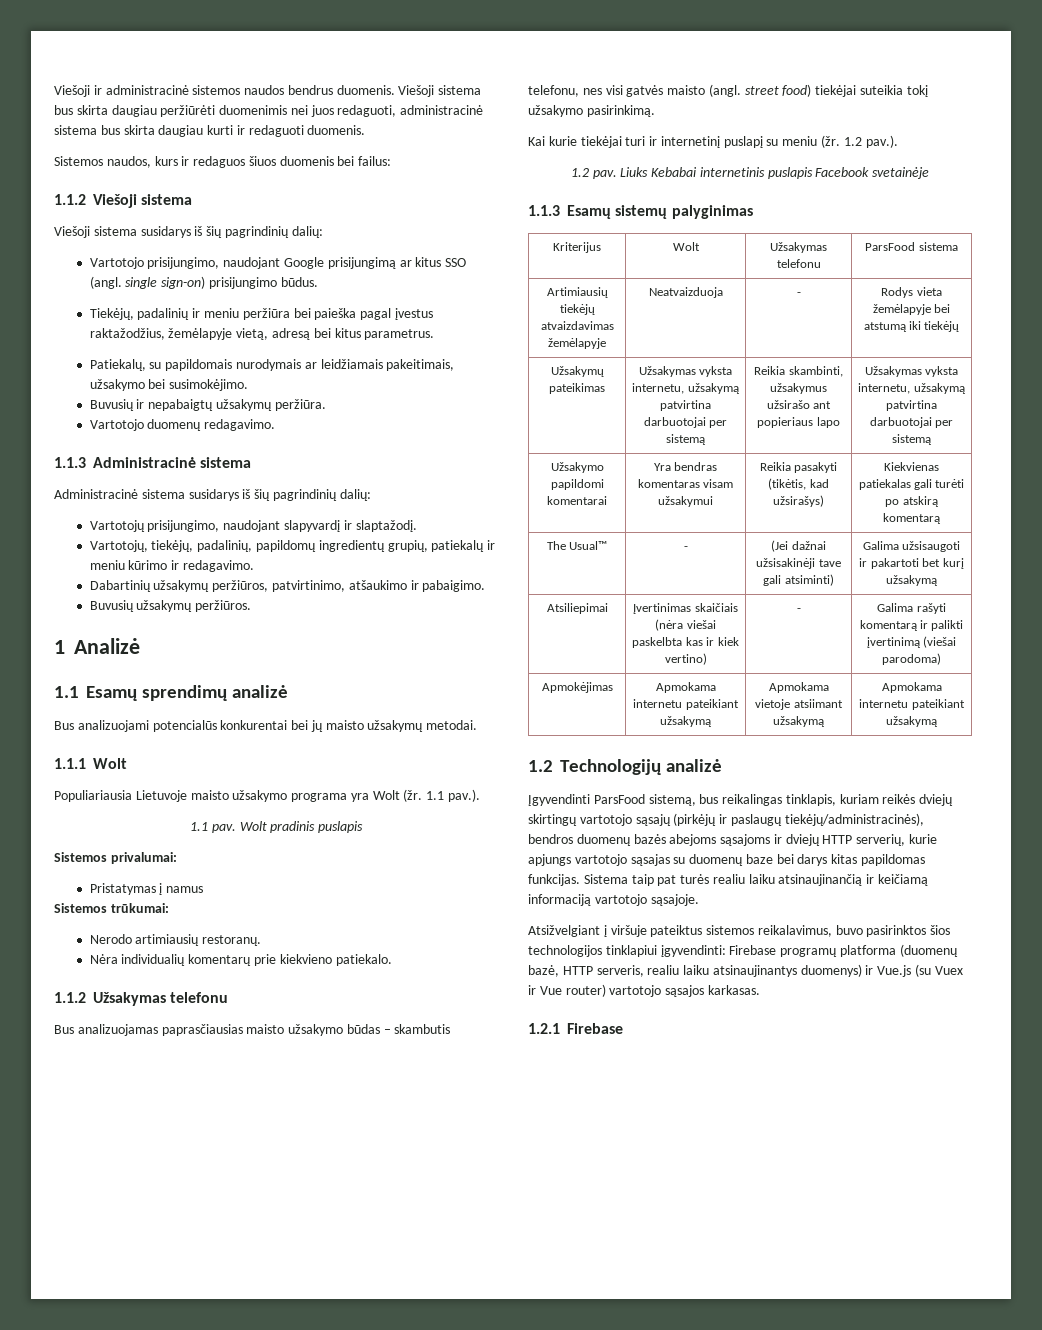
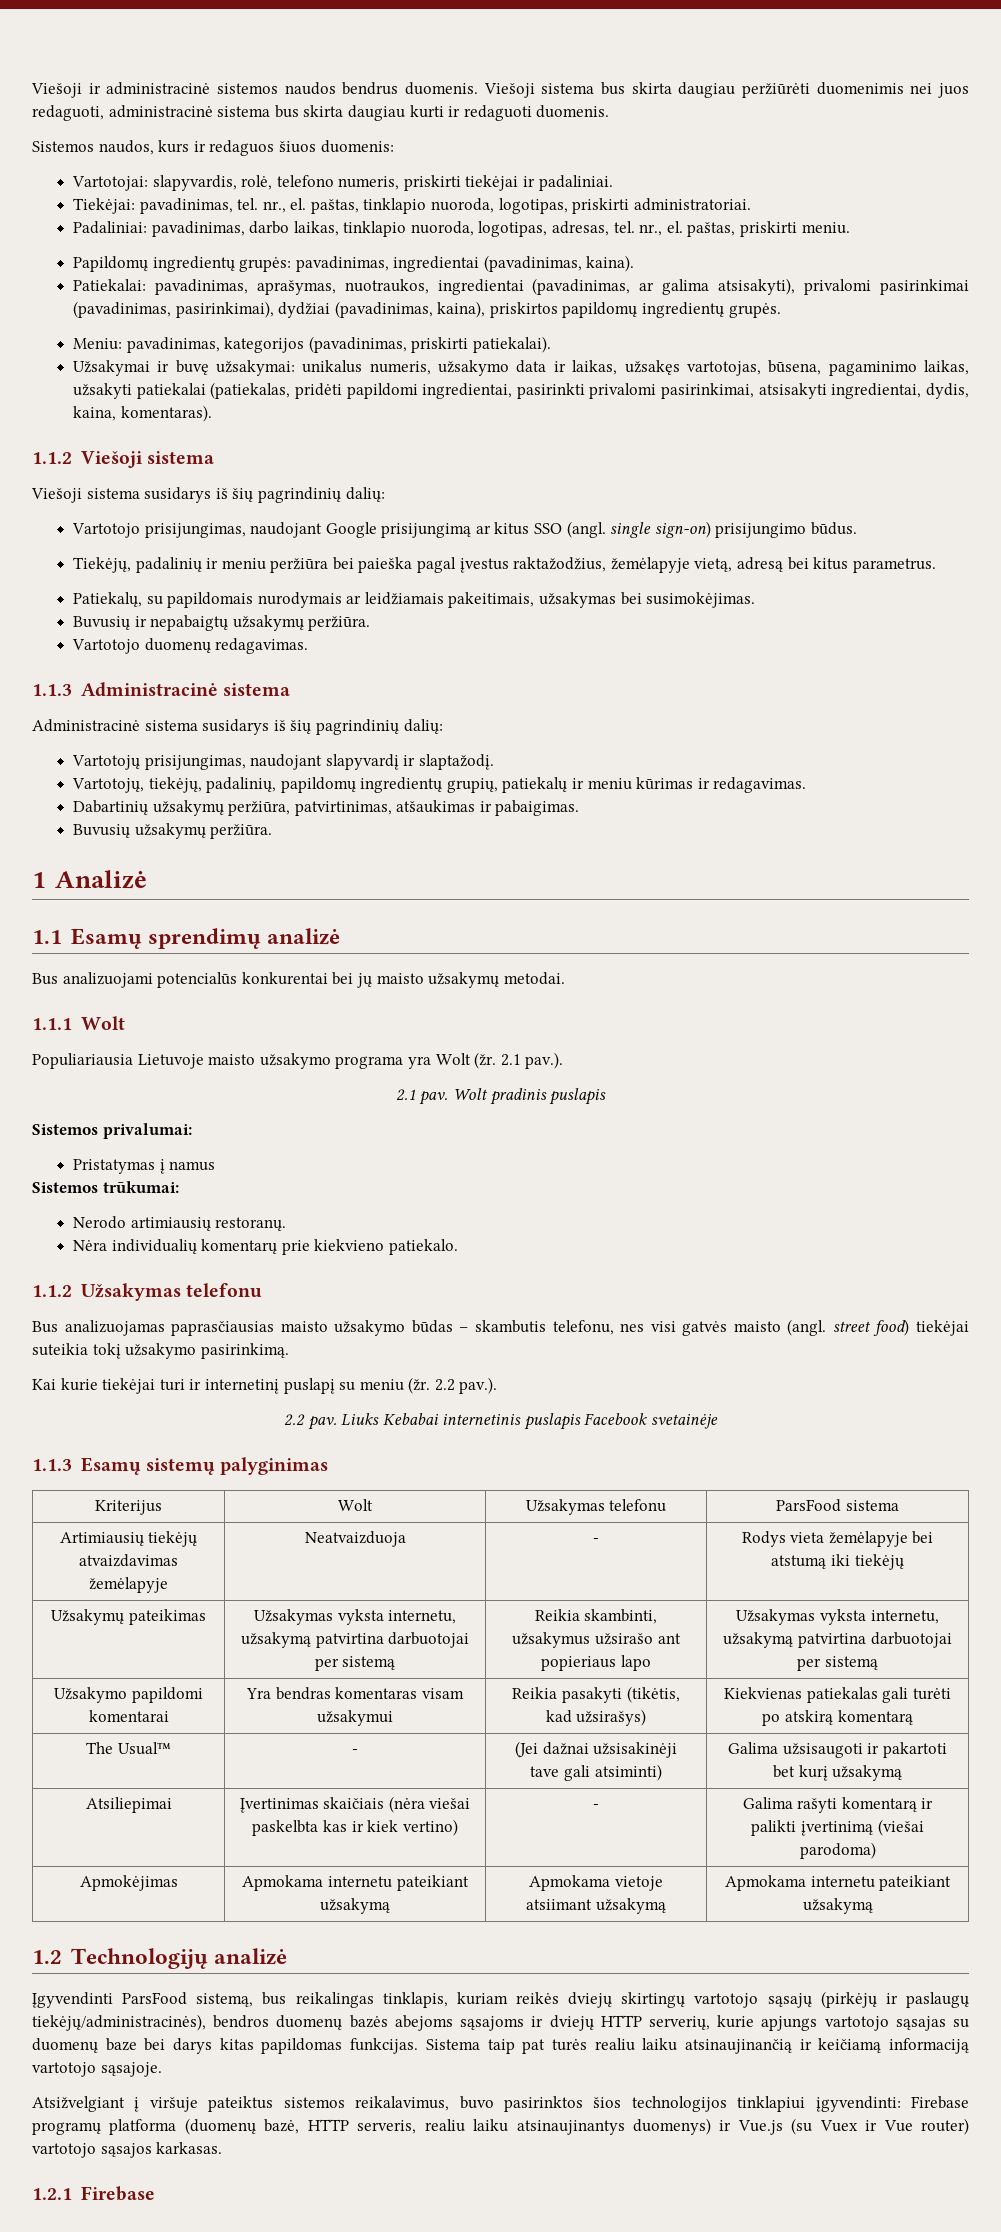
- Sistemos naudos, kurs ir redaguos šiuos duomenis bei failus:
+ Sistemos naudos, kurs ir redaguos šiuos duomenis:
+ Vartotojai: slapyvardis, rolė, telefono numeris, priskirti tiekėjai ir padaliniai.
+ Tiekėjai: pavadinimas, tel. nr., el. paštas, tinklapio nuoroda, logotipas, priskirti administratoriai.
+ Padaliniai: pavadinimas, darbo laikas, tinklapio nuoroda, logotipas, adresas, tel. nr., el. paštas, priskirti meniu.
+ Papildomų ingredientų grupės: pavadinimas, ingredientai (pavadinimas, kaina).
+ Patiekalai: pavadinimas, aprašymas, nuotraukos, ingredientai (pavadinimas, ar galima atsisakyti), privalomi pasirinkimai (pavadinimas, pasirinkimai), dydžiai (pavadinimas, kaina), priskirtos papildomų ingredientų grupės.
+ Meniu: pavadinimas, kategorijos (pavadinimas, priskirti patiekalai).
+ Užsakymai ir buvę užsakymai: unikalus numeris, užsakymo data ir laikas, užsakęs vartotojas, būsena, pagaminimo laikas, užsakyti patiekalai (patiekalas, pridėti papildomi ingredientai, pasirinkti privalomi pasirinkimai, atsisakyti ingredientai, dydis, kaina, komentaras).
- Vartotojo prisijungimo, naudojant Google prisijungimą ar kitus SSO (angl. single sign-on) prisijungimo būdus.
+ Vartotojo prisijungimas, naudojant Google prisijungimą ar kitus SSO (angl. single sign-on) prisijungimo būdus.
- Patiekalų, su papildomais nurodymais ar leidžiamais pakeitimais, užsakymo bei susimokėjimo.
+ Patiekalų, su papildomais nurodymais ar leidžiamais pakeitimais, užsakymas bei susimokėjimas.
- Vartotojo duomenų redagavimo.
+ Vartotojo duomenų redagavimas.
- Vartotojų prisijungimo, naudojant slapyvardį ir slaptažodį.
+ Vartotojų prisijungimas, naudojant slapyvardį ir slaptažodį.
- Vartotojų, tiekėjų, padalinių, papildomų ingredientų grupių, patiekalų ir meniu kūrimo ir redagavimo.
+ Vartotojų, tiekėjų, padalinių, papildomų ingredientų grupių, patiekalų ir meniu kūrimas ir redagavimas.
- Dabartinių užsakymų peržiūros, patvirtinimo, atšaukimo ir pabaigimo.
+ Dabartinių užsakymų peržiūra, patvirtinimas, atšaukimas ir pabaigimas.
- Buvusių užsakymų peržiūros.
+ Buvusių užsakymų peržiūra.
- 1.1 pav.).
- 1.1 pav.
+ 2.1 pav.).
+ 2.1 pav.
- 1.2 pav.).
- 1.2 pav.
+ 2.2 pav.).
+ 2.2 pav.

